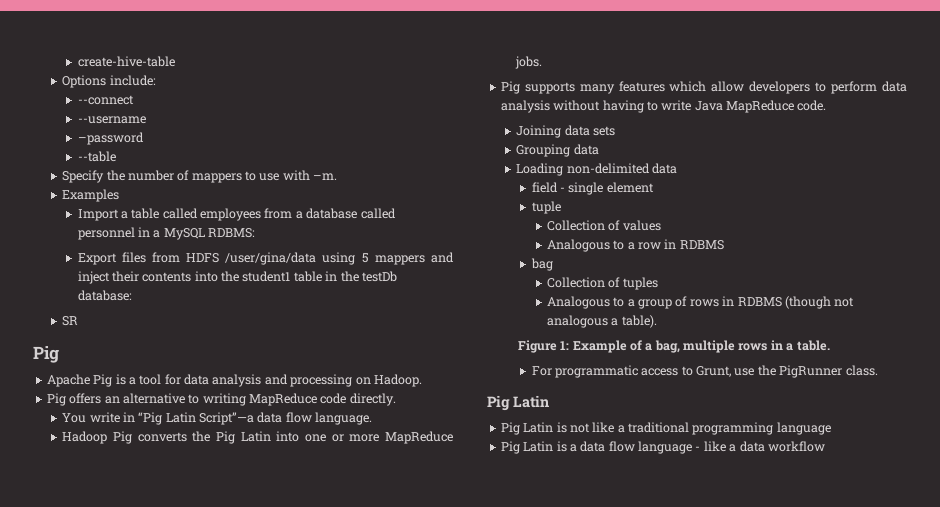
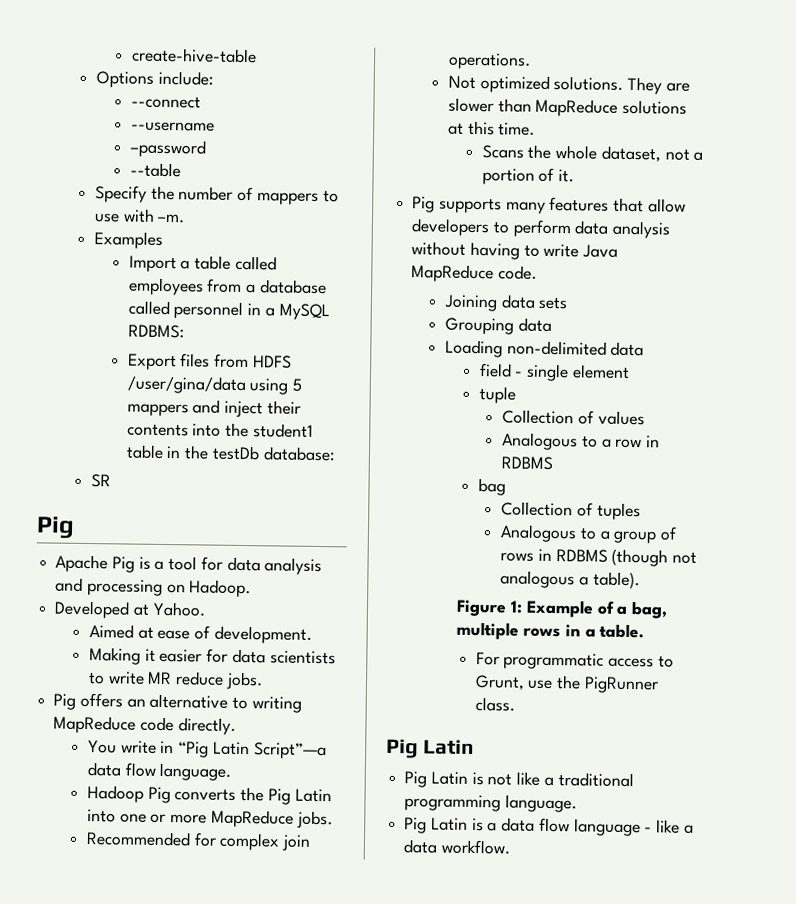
+ Developed at Yahoo.
+ Aimed at ease of development.
+ Making it easier for data scientists to write MR reduce jobs.
+ Recommended for complex join operations.
+ Not optimized solutions. They are slower than MapReduce solutions at this time.
+ Scans the whole dataset, not a portion of it.
- Pig supports many features which allow developers to perform data analysis without having to write Java MapReduce code.
+ Pig supports many features that allow developers to perform data analysis without having to write Java MapReduce code.
- Pig Latin is not like a traditional programming language
+ Pig Latin is not like a traditional programming language.
- Pig Latin is a data flow language - like a data workflow
+ Pig Latin is a data flow language - like a data workflow.

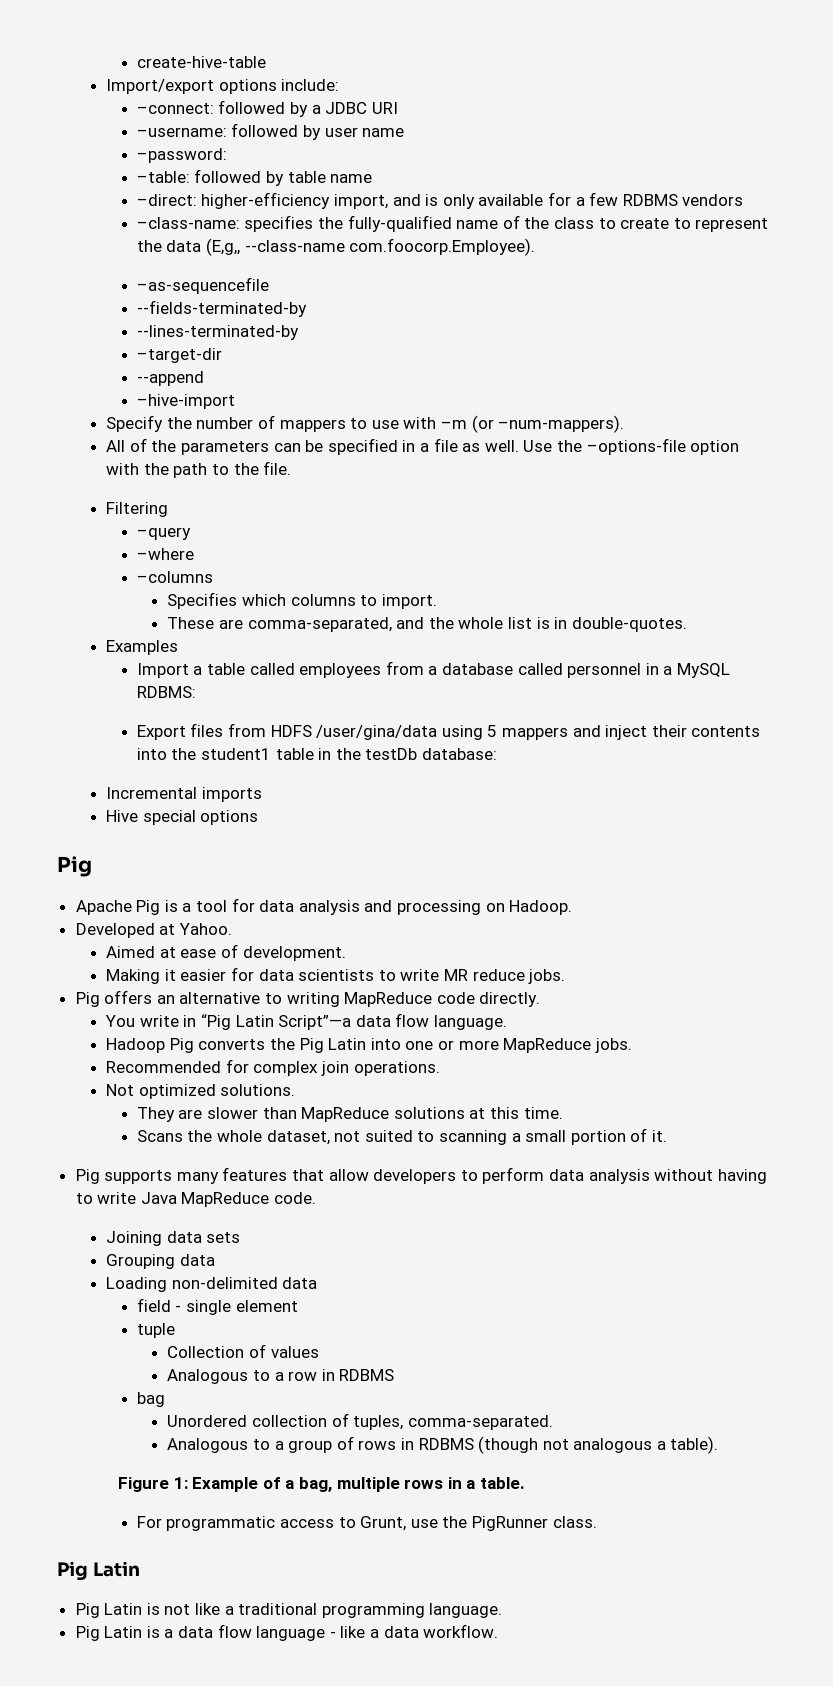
- Options include:
+ Import/export options include:
- --connect
- --username
- –password
- --table
+ –connect: followed by a JDBC URI
+ –username: followed by user name
+ –password:
+ –table: followed by table name
+ –direct: higher-efficiency import, and is only available for a few RDBMS vendors
+ –class-name: specifies the fully-qualified name of the class to create to represent the data (E,g,, --class-name com.foocorp.Employee).
+ –as-sequencefile
+ --fields-terminated-by
+ --lines-terminated-by
+ –target-dir
+ --append
+ –hive-import
- Specify the number of mappers to use with –m.
+ Specify the number of mappers to use with –m (or –num-mappers).
+ All of the parameters can be specified in a file as well. Use the –options-file option with the path to the file.
+ Filtering
+ –query
+ –where
+ –columns
+ Specifies which columns to import.
+ These are comma-separated, and the whole list is in double-quotes.
- SR
+ Incremental imports
+ Hive special options
- Not optimized solutions. They are slower than MapReduce solutions at this time.
+ Not optimized solutions.
+ They are slower than MapReduce solutions at this time.
- Scans the whole dataset, not a portion of it.
+ Scans the whole dataset, not suited to scanning a small portion of it.
- Collection of tuples
+ Unordered collection of tuples, comma-separated.

